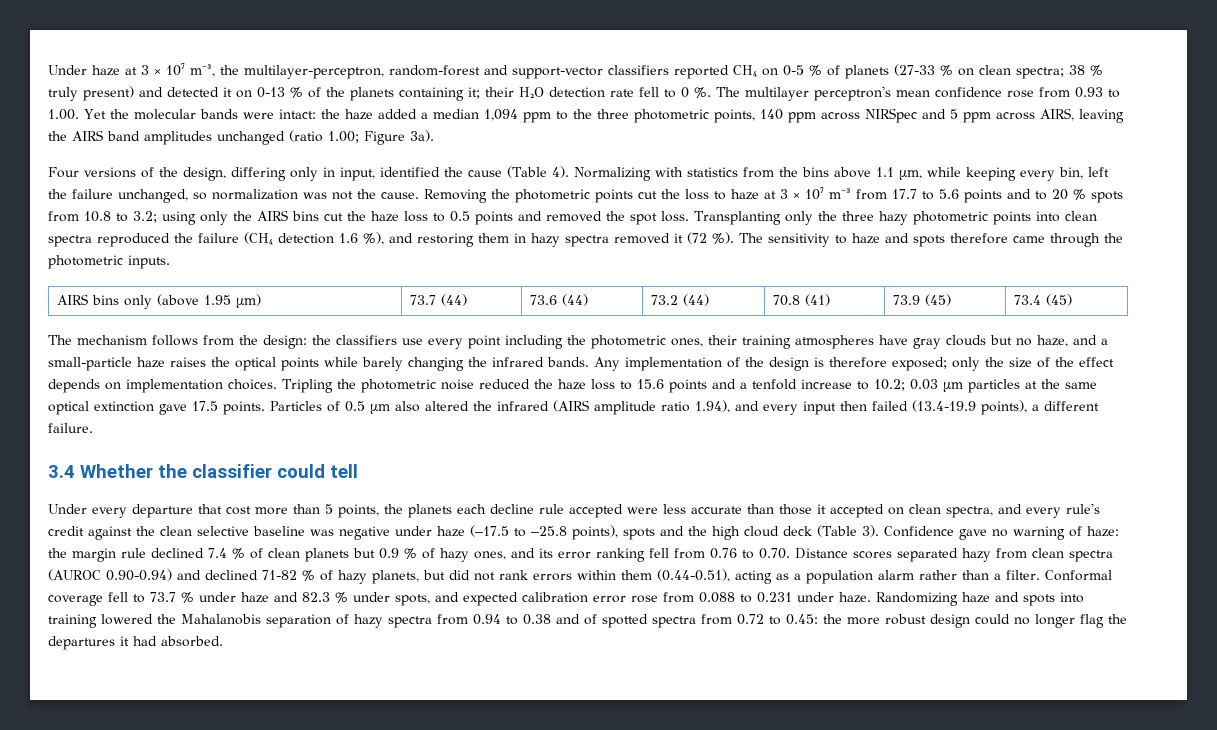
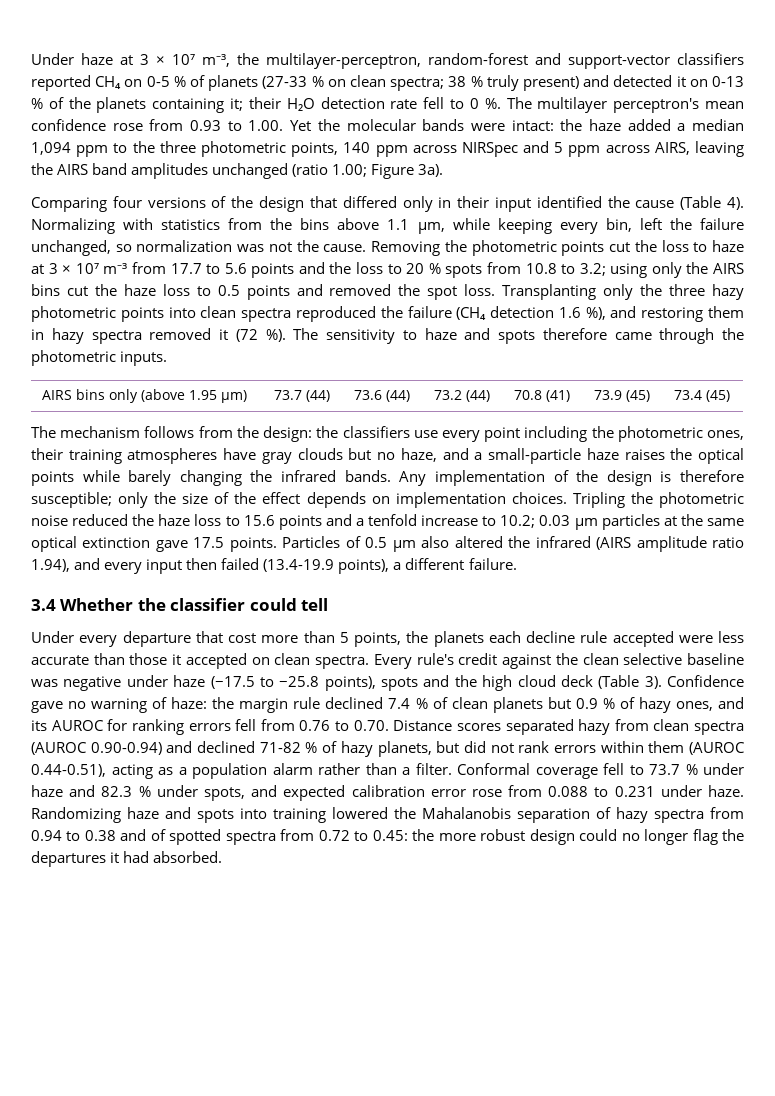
- Four versions of the design, differing only in input, identified the cause (Table 4).
+ Comparing four versions of the design that differed only in their input identified the cause (Table 4).
- Removing the photometric points cut the loss to haze at 3 × 10⁷ m⁻³ from 17.7 to 5.6 points and to 20 % spots from 10.8 to 3.2; using only the AIRS bins cut the haze loss to 0.5 points and removed the spot loss.
+ Removing the photometric points cut the loss to haze at 3 × 10⁷ m⁻³ from 17.7 to 5.6 points and the loss to 20 % spots from 10.8 to 3.2; using only the AIRS bins cut the haze loss to 0.5 points and removed the spot loss.
- Any implementation of the design is therefore exposed; only the size of the effect depends on implementation choices.
+ Any implementation of the design is therefore susceptible; only the size of the effect depends on implementation choices.
- Under every departure that cost more than 5 points, the planets each decline rule accepted were less accurate than those it accepted on clean spectra, and every rule's credit against the clean selective baseline was negative under haze (−17.5 to −25.8 points), spots and the high cloud deck (Table 3).
+ Under every departure that cost more than 5 points, the planets each decline rule accepted were less accurate than those it accepted on clean spectra. Every rule's credit against the clean selective baseline was negative under haze (−17.5 to −25.8 points), spots and the high cloud deck (Table 3).
- Confidence gave no warning of haze: the margin rule declined 7.4 % of clean planets but 0.9 % of hazy ones, and its error ranking fell from 0.76 to 0.70. Distance scores separated hazy from clean spectra (AUROC 0.90-0.94) and declined 71-82 % of hazy planets, but did not rank errors within them (0.44-0.51), acting as a population alarm rather than a filter.
+ Confidence gave no warning of haze: the margin rule declined 7.4 % of clean planets but 0.9 % of hazy ones, and its AUROC for ranking errors fell from 0.76 to 0.70. Distance scores separated hazy from clean spectra (AUROC 0.90-0.94) and declined 71-82 % of hazy planets, but did not rank errors within them (AUROC 0.44-0.51), acting as a population alarm rather than a filter.

